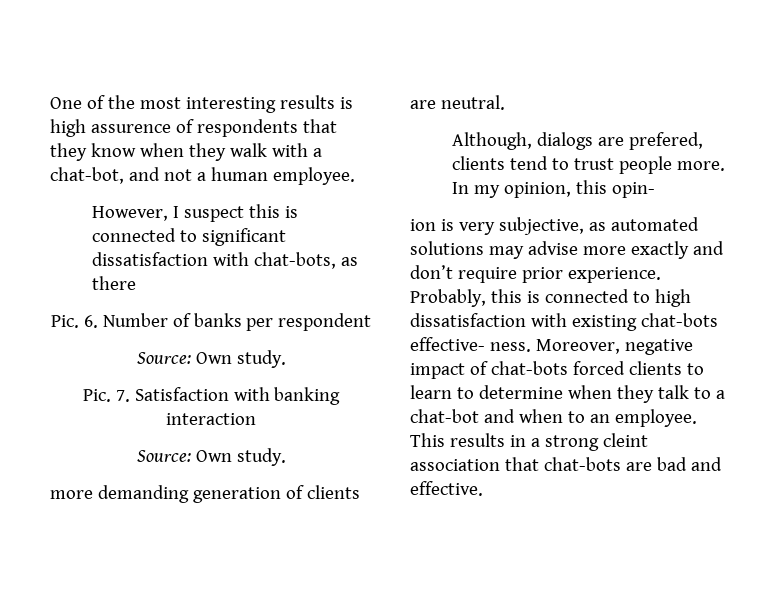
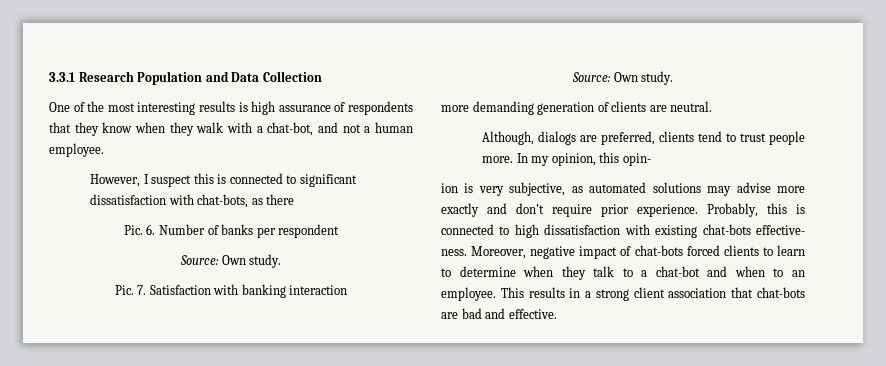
+ 3.3.1 Research Population and Data Collection
- One of the most interesting results is high assurence of respondents that they know when they walk with a chat-bot, and not a human employee.
+ One of the most interesting results is high assurance of respondents that they know when they walk with a chat-bot, and not a human employee.
- Although, dialogs are prefered, clients tend to trust people more.
+ Although, dialogs are preferred, clients tend to trust people more.
- This results in a strong cleint association that chat-bots are bad and effective.
+ This results in a strong client association that chat-bots are bad and effective.

